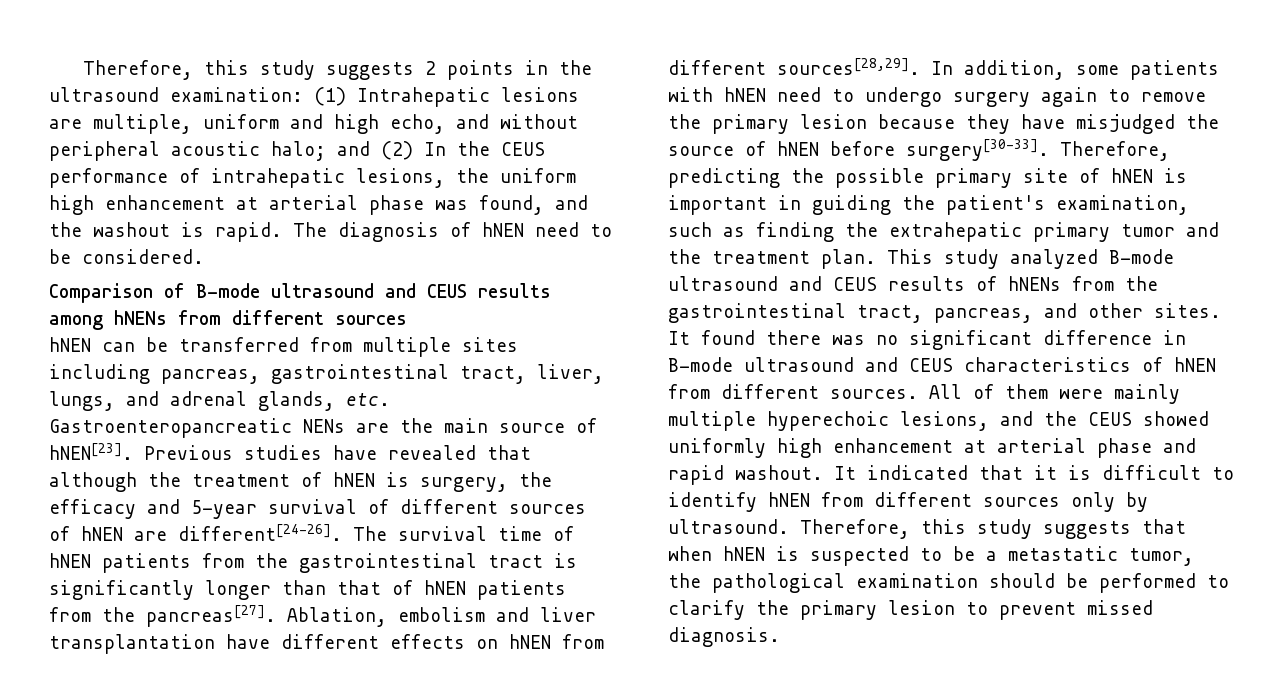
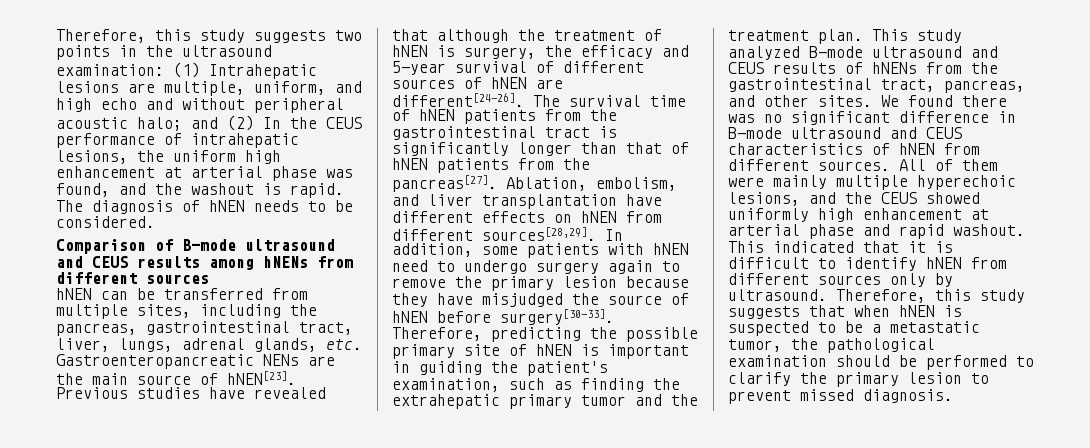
- Therefore, this study suggests 2 points in the ultrasound examination: (1) Intrahepatic lesions are multiple, uniform and high echo, and without peripheral acoustic halo; and (2) In the CEUS performance of intrahepatic lesions, the uniform high enhancement at arterial phase was found, and the washout is rapid.
+ Therefore, this study suggests two points in the ultrasound examination: (1) Intrahepatic lesions are multiple, uniform, and high echo and without peripheral acoustic halo; and (2) In the CEUS performance of intrahepatic lesions, the uniform high enhancement at arterial phase was found, and the washout is rapid.
- The diagnosis of hNEN need to be considered.
+ The diagnosis of hNEN needs to be considered.
- hNEN can be transferred from multiple sites including pancreas, gastrointestinal tract, liver, lungs, and adrenal glands, etc. Gastroenteropancreatic NENs are the main source of hNEN[23].
+ hNEN can be transferred from multiple sites, including the pancreas, gastrointestinal tract, liver, lungs, adrenal glands, etc. Gastroenteropancreatic NENs are the main source of hNEN[23].
- Ablation, embolism and liver transplantation have different effects on hNEN from different sources[28,29].
+ Ablation, embolism, and liver transplantation have different effects on hNEN from different sources[28,29].
- It found there was no significant difference in B-mode ultrasound and CEUS characteristics of hNEN from different sources.
+ We found there was no significant difference in B-mode ultrasound and CEUS characteristics of hNEN from different sources.
- It indicated that it is difficult to identify hNEN from different sources only by ultrasound.
+ This indicated that it is difficult to identify hNEN from different sources only by ultrasound.

